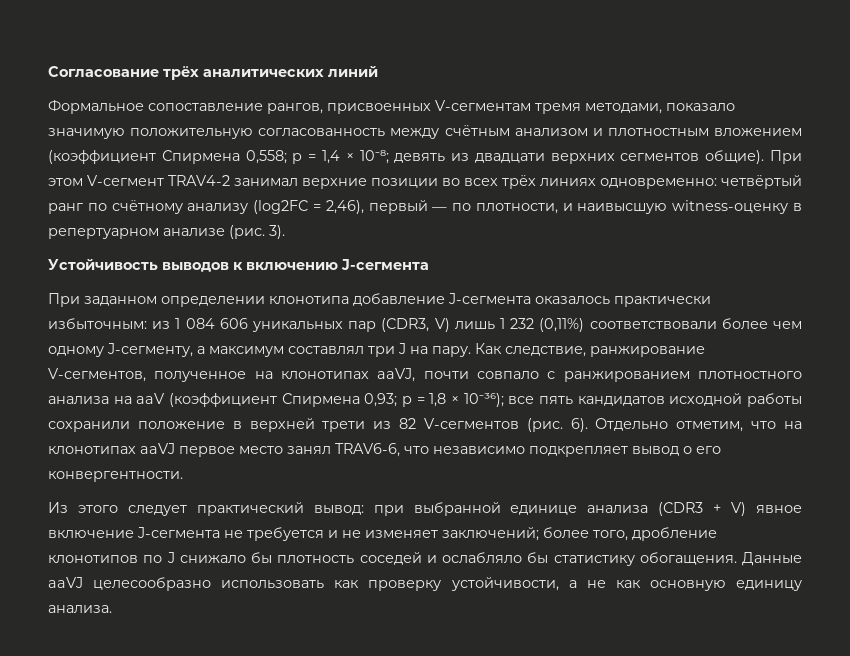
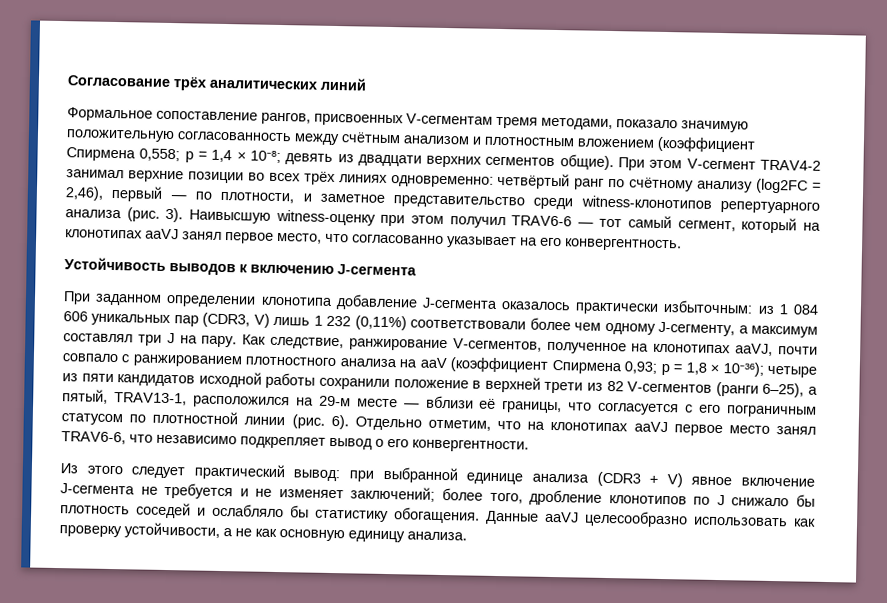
- При этом V-сегмент TRAV4-2 занимал верхние позиции во всех трёх линиях одновременно: четвёртый ранг по счётному анализу (log2FC = 2,46), первый — по плотности, и наивысшую witness-оценку в репертуарном анализе (рис. 3).
+ При этом V-сегмент TRAV4-2 занимал верхние позиции во всех трёх линиях одновременно: четвёртый ранг по счётному анализу (log2FC = 2,46), первый — по плотности, и заметное представительство среди witness-клонотипов репертуарного анализа (рис. 3). Наивысшую witness-оценку при этом получил TRAV6-6 — тот самый сегмент, который на клонотипах aaVJ занял первое место, что согласованно указывает на его конвергентность.
- Как следствие, ранжирование V-сегментов, полученное на клонотипах aaVJ, почти совпало с ранжированием плотностного анализа на aaV (коэффициент Спирмена 0,93; p = 1,8 × 10⁻³⁶); все пять кандидатов исходной работы сохранили положение в верхней трети из 82 V-сегментов (рис.
+ Как следствие, ранжирование V-сегментов, полученное на клонотипах aaVJ, почти совпало с ранжированием плотностного анализа на aaV (коэффициент Спирмена 0,93; p = 1,8 × 10⁻³⁶); четыре из пяти кандидатов исходной работы сохранили положение в верхней трети из 82 V-сегментов (ранги 6–25), а пятый, TRAV13-1, расположился на 29-м месте — вблизи её границы, что согласуется с его пограничным статусом по плотностной линии (рис.

